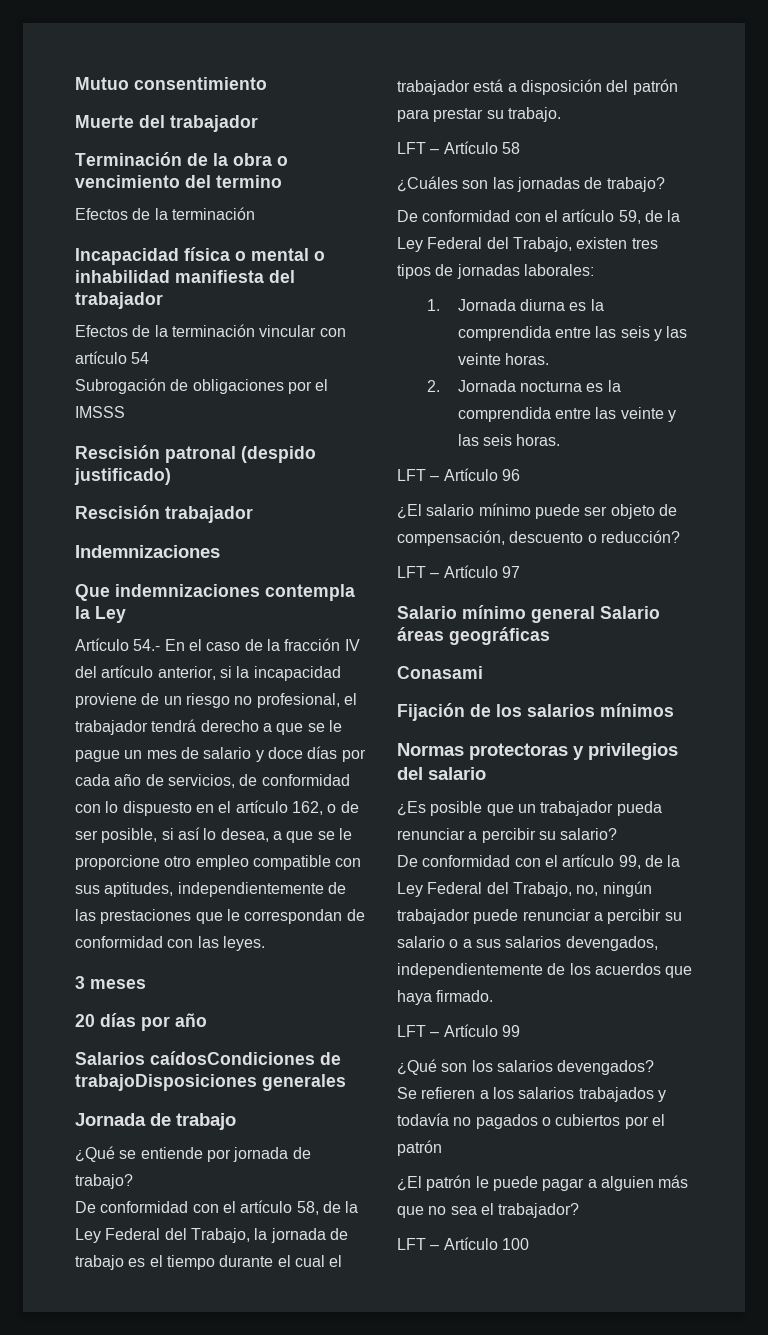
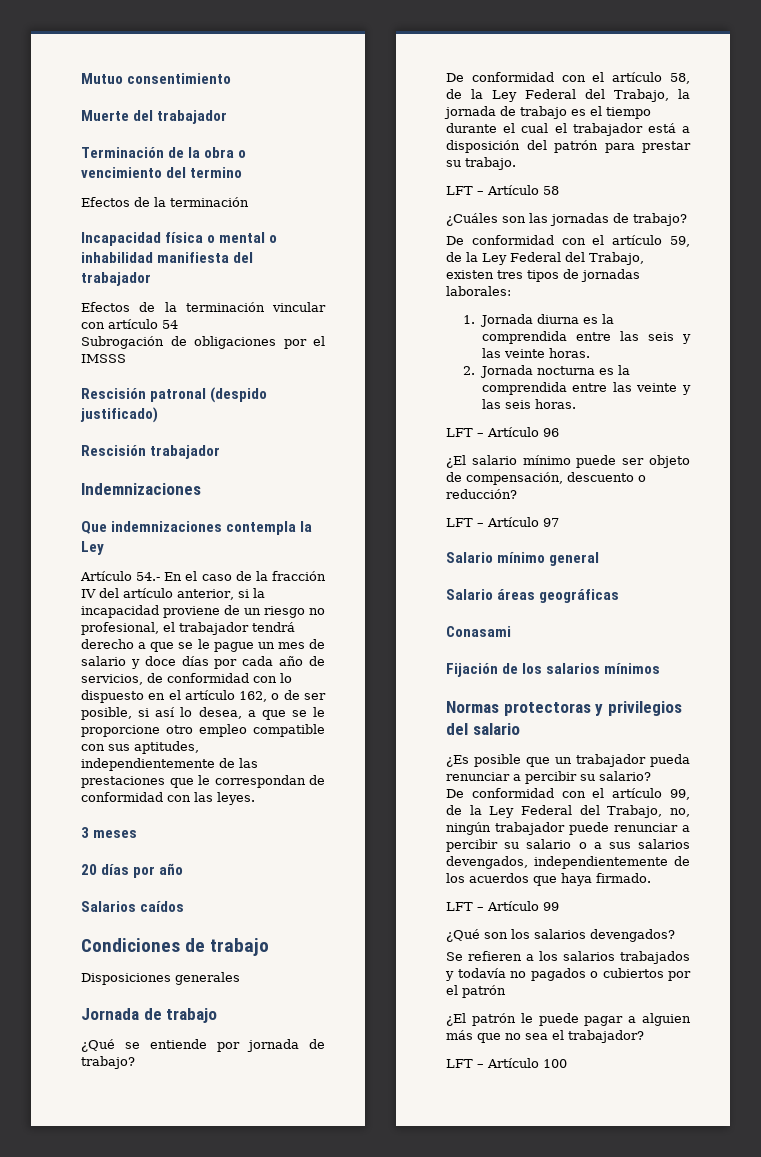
- Salarios caídosCondiciones de trabajoDisposiciones generales
+ Salarios caídos
+ Condiciones de trabajo
+ Disposiciones generales
- Salario mínimo general Salario áreas geográficas
+ Salario mínimo general
+ Salario áreas geográficas

